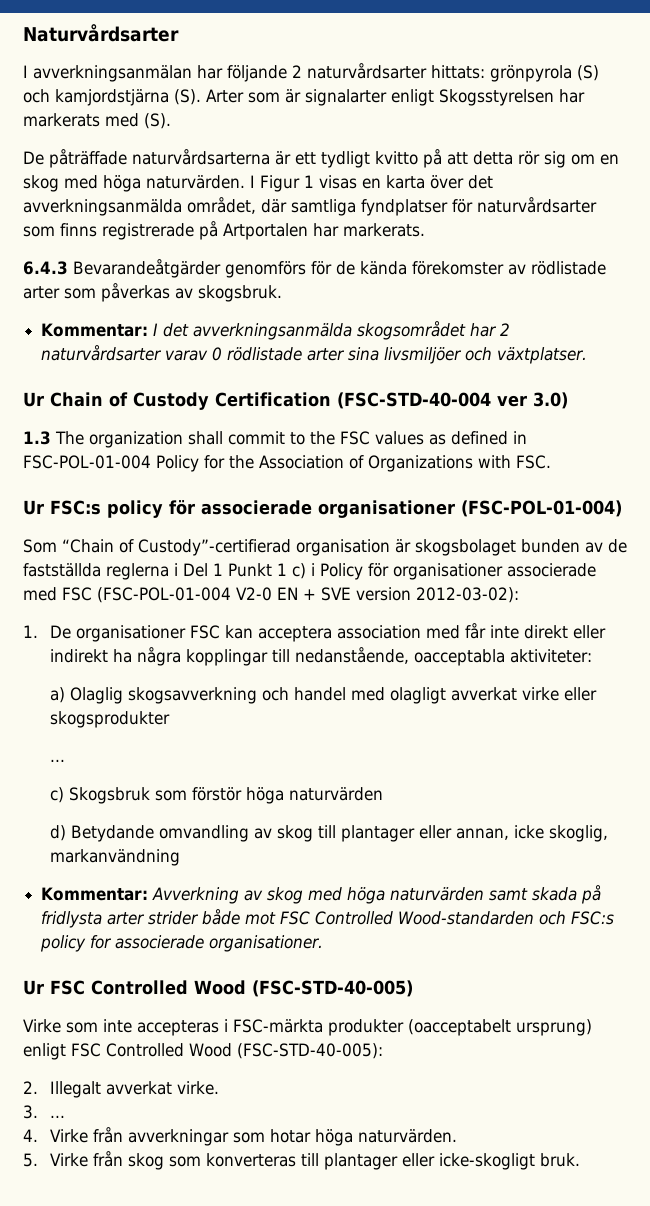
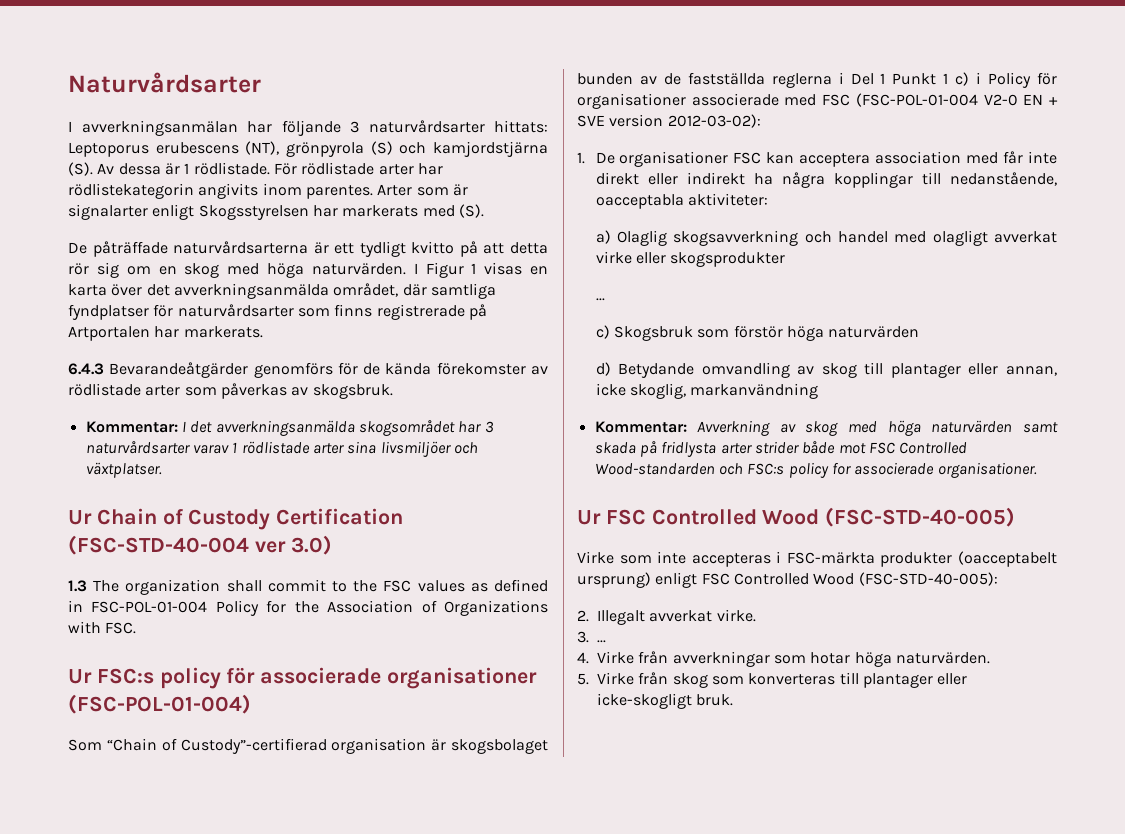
- I avverkningsanmälan har följande 2 naturvårdsarter hittats: grönpyrola (S) och kamjordstjärna (S). Arter som är signalarter enligt Skogsstyrelsen har markerats med (S).
+ I avverkningsanmälan har följande 3 naturvårdsarter hittats: Leptoporus erubescens (NT), grönpyrola (S) och kamjordstjärna (S). Av dessa är 1 rödlistade. För rödlistade arter har rödlistekategorin angivits inom parentes. Arter som är signalarter enligt Skogsstyrelsen har markerats med (S).
- Kommentar: I det avverkningsanmälda skogsområdet har 2 naturvårdsarter varav 0 rödlistade arter sina livsmiljöer och växtplatser.
+ Kommentar: I det avverkningsanmälda skogsområdet har 3 naturvårdsarter varav 1 rödlistade arter sina livsmiljöer och växtplatser.

